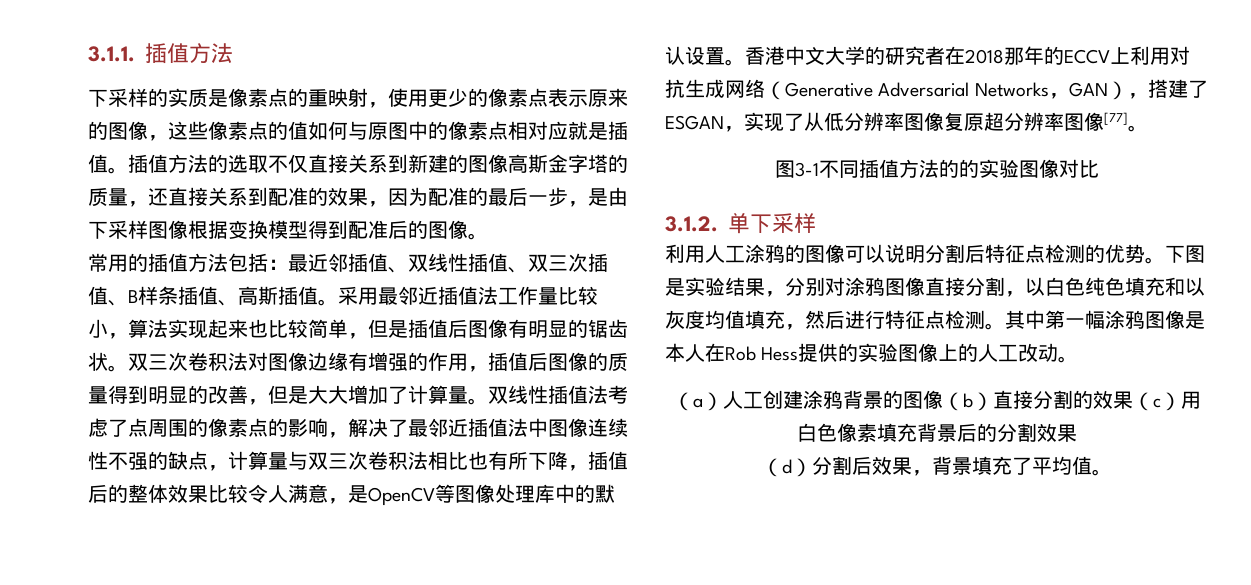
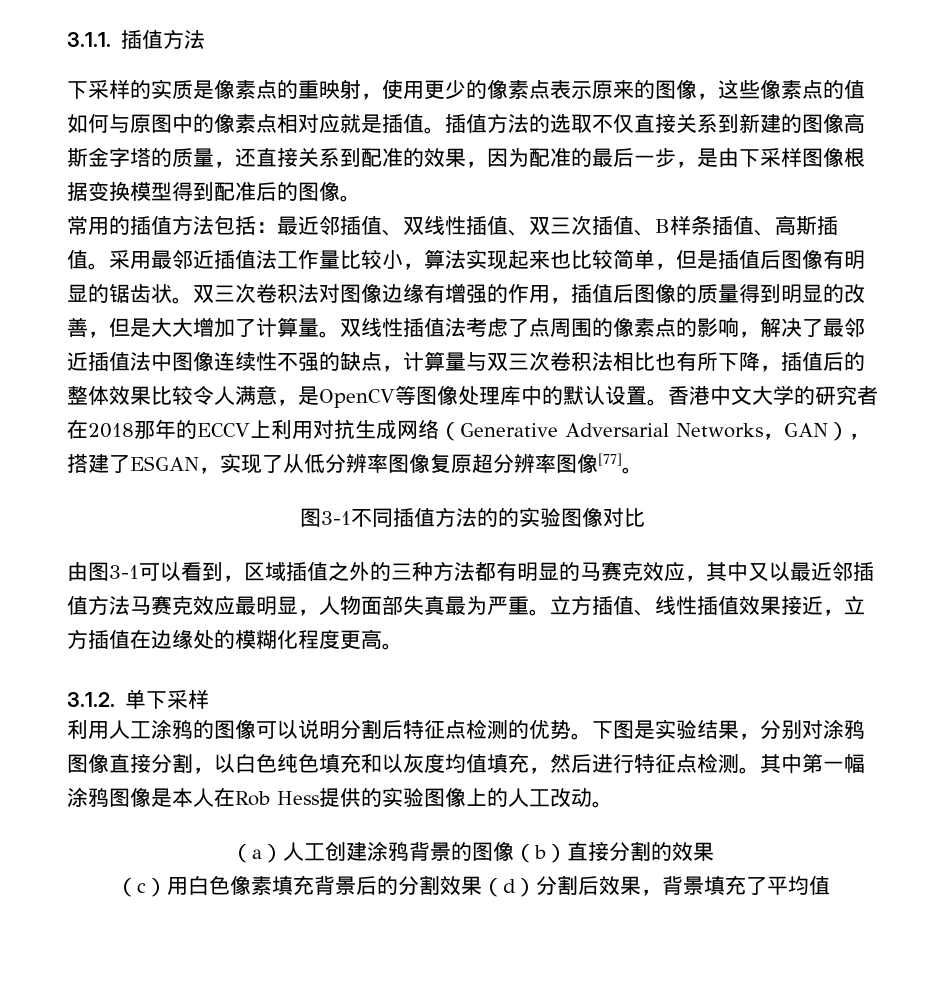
+ 由图3-1可以看到，区域插值之外的三种方法都有明显的马赛克效应，其中又以最近邻插值方法马赛克效应最明显，人物面部失真最为严重。立方插值、线性插值效果接近，立方插值在边缘处的模糊化程度更高。
- （a）人工创建涂鸦背景的图像（b）直接分割的效果（c）用白色像素填充背景后的分割效果
- （d）分割后效果，背景填充了平均值。
+ （a）人工创建涂鸦背景的图像（b）直接分割的效果
+ （c）用白色像素填充背景后的分割效果（d）分割后效果，背景填充了平均值

